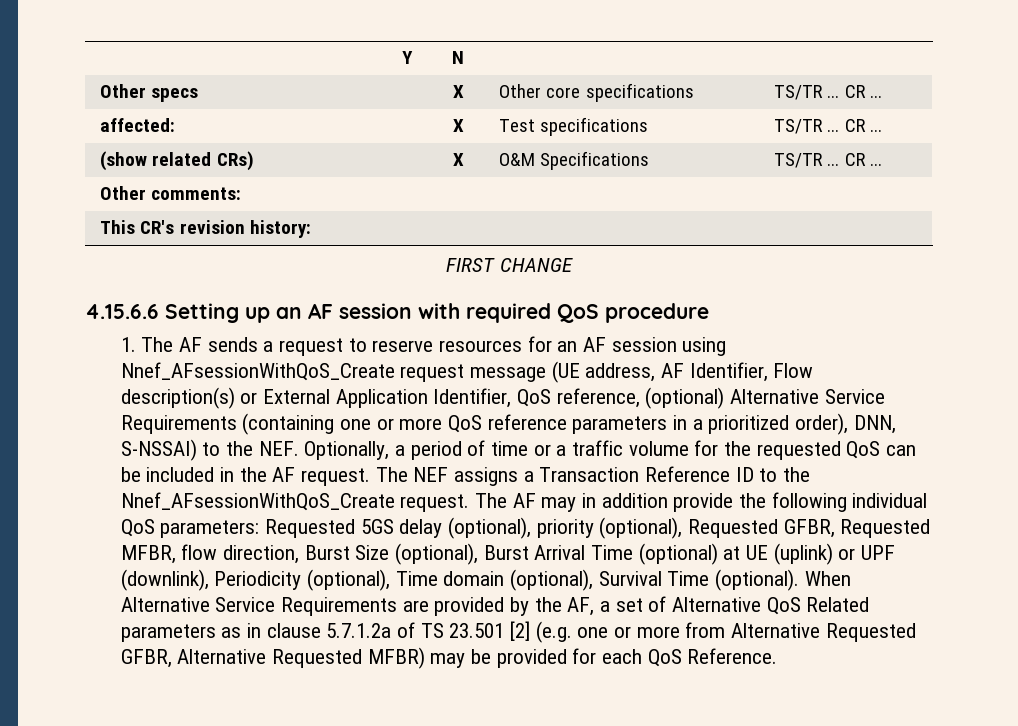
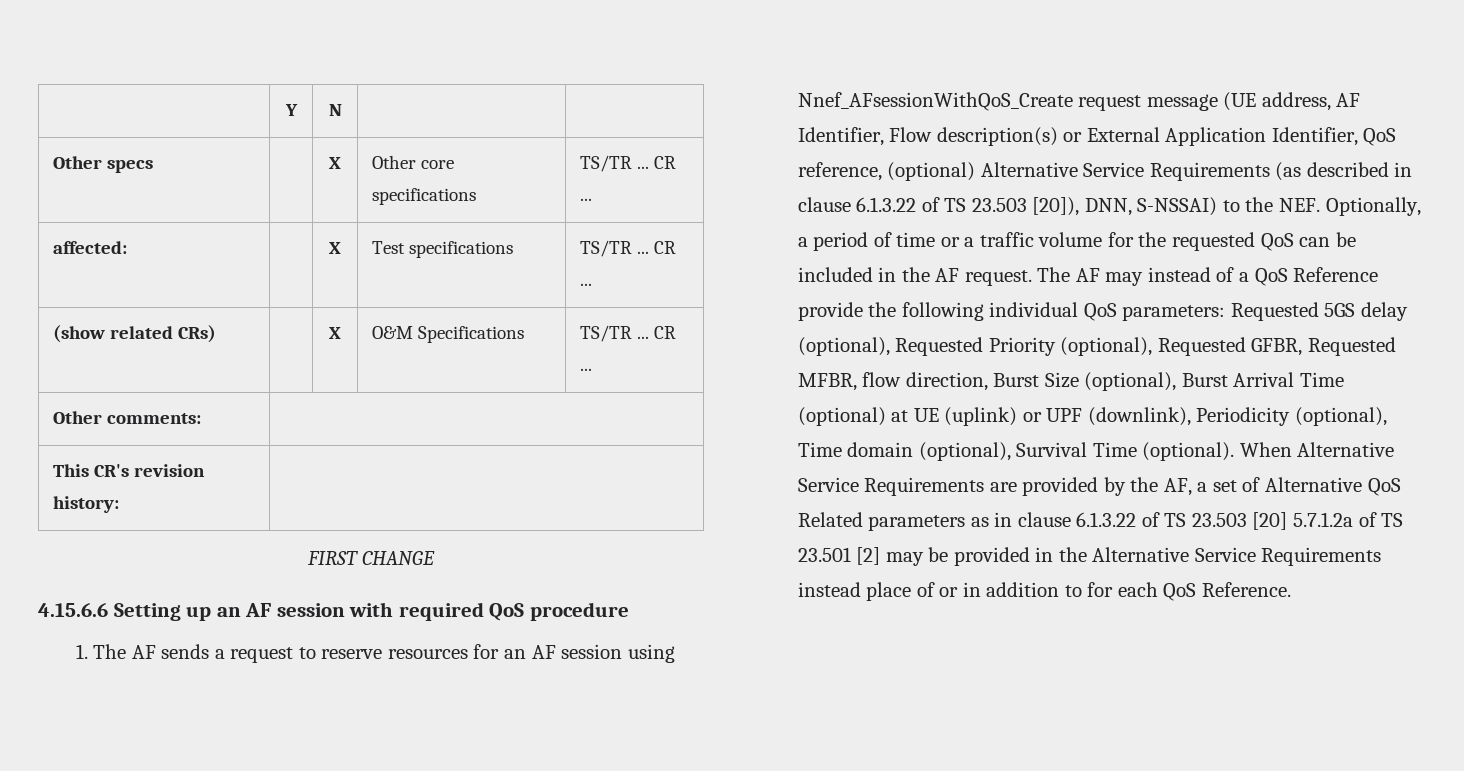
- 1. The AF sends a request to reserve resources for an AF session using Nnef_AFsessionWithQoS_Create request message (UE address, AF Identifier, Flow description(s) or External Application Identifier, QoS reference, (optional) Alternative Service Requirements (containing one or more QoS reference parameters in a prioritized order), DNN, S-NSSAI) to the NEF. Optionally, a period of time or a traffic volume for the requested QoS can be included in the AF request.
+ 1. The AF sends a request to reserve resources for an AF session using Nnef_AFsessionWithQoS_Create request message (UE address, AF Identifier, Flow description(s) or External Application Identifier, QoS reference, (optional) Alternative Service Requirements (as described in clause 6.1.3.22 of TS 23.503 [20]), DNN, S-NSSAI) to the NEF. Optionally, a period of time or a traffic volume for the requested QoS can be included in the AF request.
- The NEF assigns a Transaction Reference ID to the Nnef_AFsessionWithQoS_Create request. The AF may in addition provide the following individual QoS parameters: Requested 5GS delay (optional), priority (optional), Requested GFBR, Requested MFBR, flow direction, Burst Size (optional), Burst Arrival Time (optional) at UE (uplink) or UPF (downlink), Periodicity (optional), Time domain (optional), Survival Time (optional).
+ The AF may instead of a QoS Reference provide the following individual QoS parameters: Requested 5GS delay (optional), Requested Priority (optional), Requested GFBR, Requested MFBR, flow direction, Burst Size (optional), Burst Arrival Time (optional) at UE (uplink) or UPF (downlink), Periodicity (optional), Time domain (optional), Survival Time (optional).
- When Alternative Service Requirements are provided by the AF, a set of Alternative QoS Related parameters as in clause 5.7.1.2a of TS 23.501 [2] (e.g. one or more from Alternative Requested GFBR, Alternative Requested MFBR) may be provided for each QoS Reference.
+ When Alternative Service Requirements are provided by the AF, a set of Alternative QoS Related parameters as in clause 6.1.3.22 of TS 23.503 [20] 5.7.1.2a of TS 23.501 [2] may be provided in the Alternative Service Requirements instead place of or in addition to for each QoS Reference.

